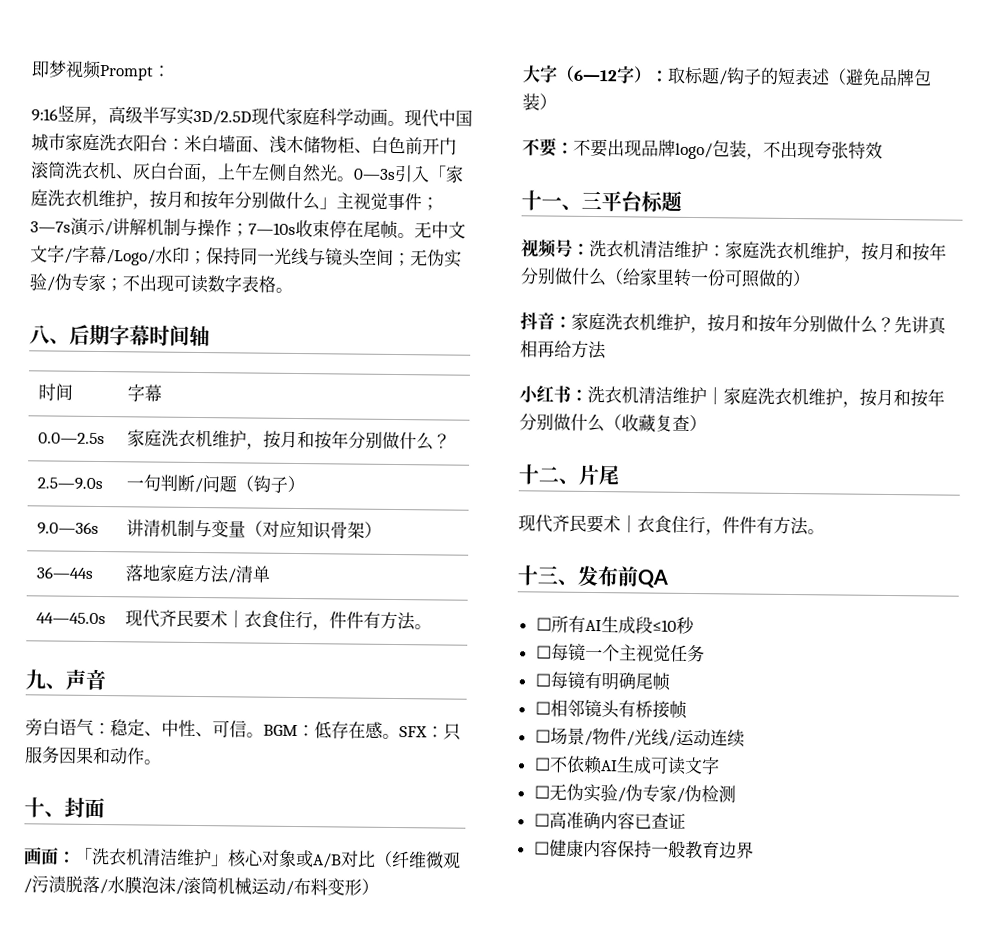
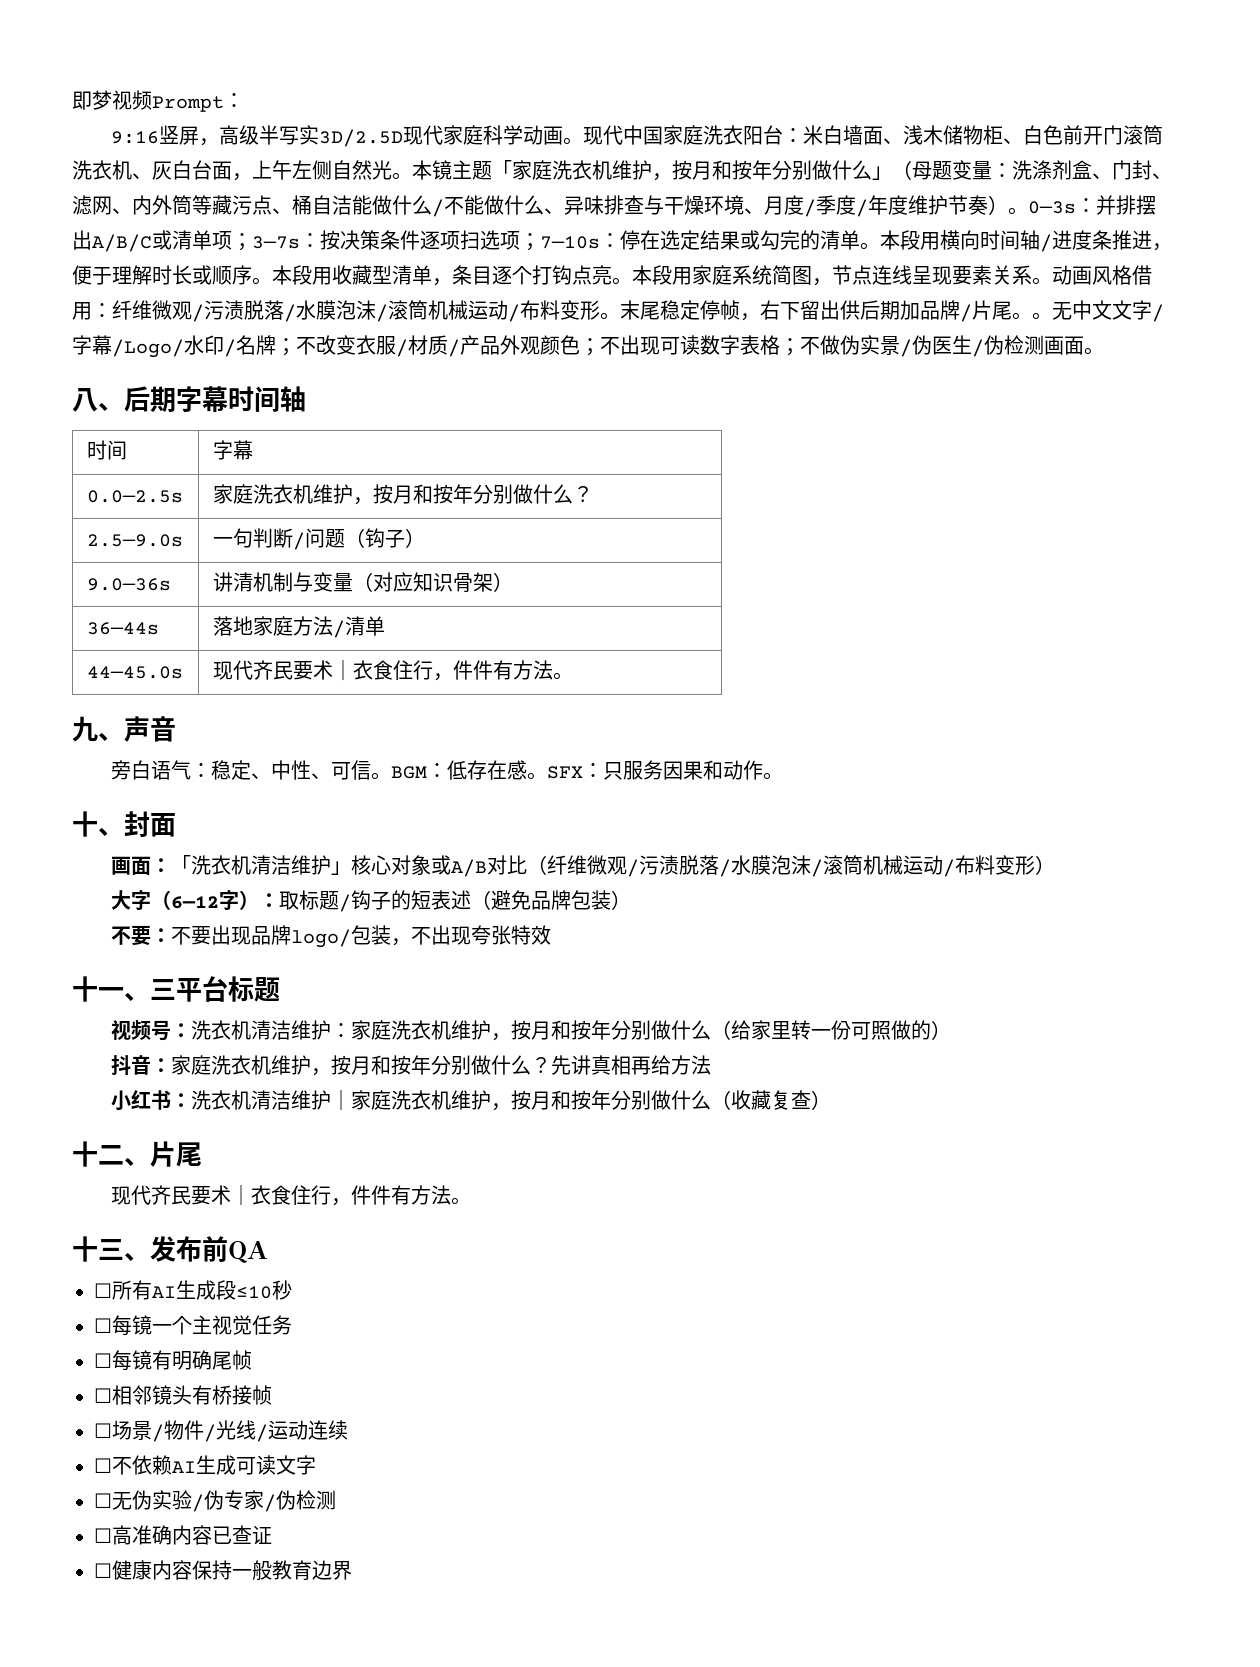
- 现代中国城市家庭洗衣阳台：米白墙面、浅木储物柜、白色前开门滚筒洗衣机、灰白台面，上午左侧自然光。
+ 现代中国家庭洗衣阳台：米白墙面、浅木储物柜、白色前开门滚筒洗衣机、灰白台面，上午左侧自然光。
- 0—3s引入「家庭洗衣机维护，按月和按年分别做什么」主视觉事件；3—7s演示/讲解机制与操作；7—10s收束停在尾帧。
+ 本镜主题「家庭洗衣机维护，按月和按年分别做什么」（母题变量：洗涤剂盒、门封、滤网、内外筒等藏污点、桶自洁能做什么/不能做什么、异味排查与干燥环境、月度/季度/年度维护节奏）。0—3s：并排摆出A/B/C或清单项；3—7s：按决策条件逐项扫选项；7—10s：停在选定结果或勾完的清单。本段用横向时间轴/进度条推进，便于理解时长或顺序。本段用收藏型清单，条目逐个打钩点亮。本段用家庭系统简图，节点连线呈现要素关系。动画风格借用：纤维微观/污渍脱落/水膜泡沫/滚筒机械运动/布料变形。末尾稳定停帧，右下留出供后期加品牌/片尾。。
- 无中文文字/字幕/Logo/水印；保持同一光线与镜头空间；无伪实验/伪专家；不出现可读数字表格。
+ 无中文文字/字幕/Logo/水印/名牌；不改变衣服/材质/产品外观颜色；不出现可读数字表格；不做伪实景/伪医生/伪检测画面。

